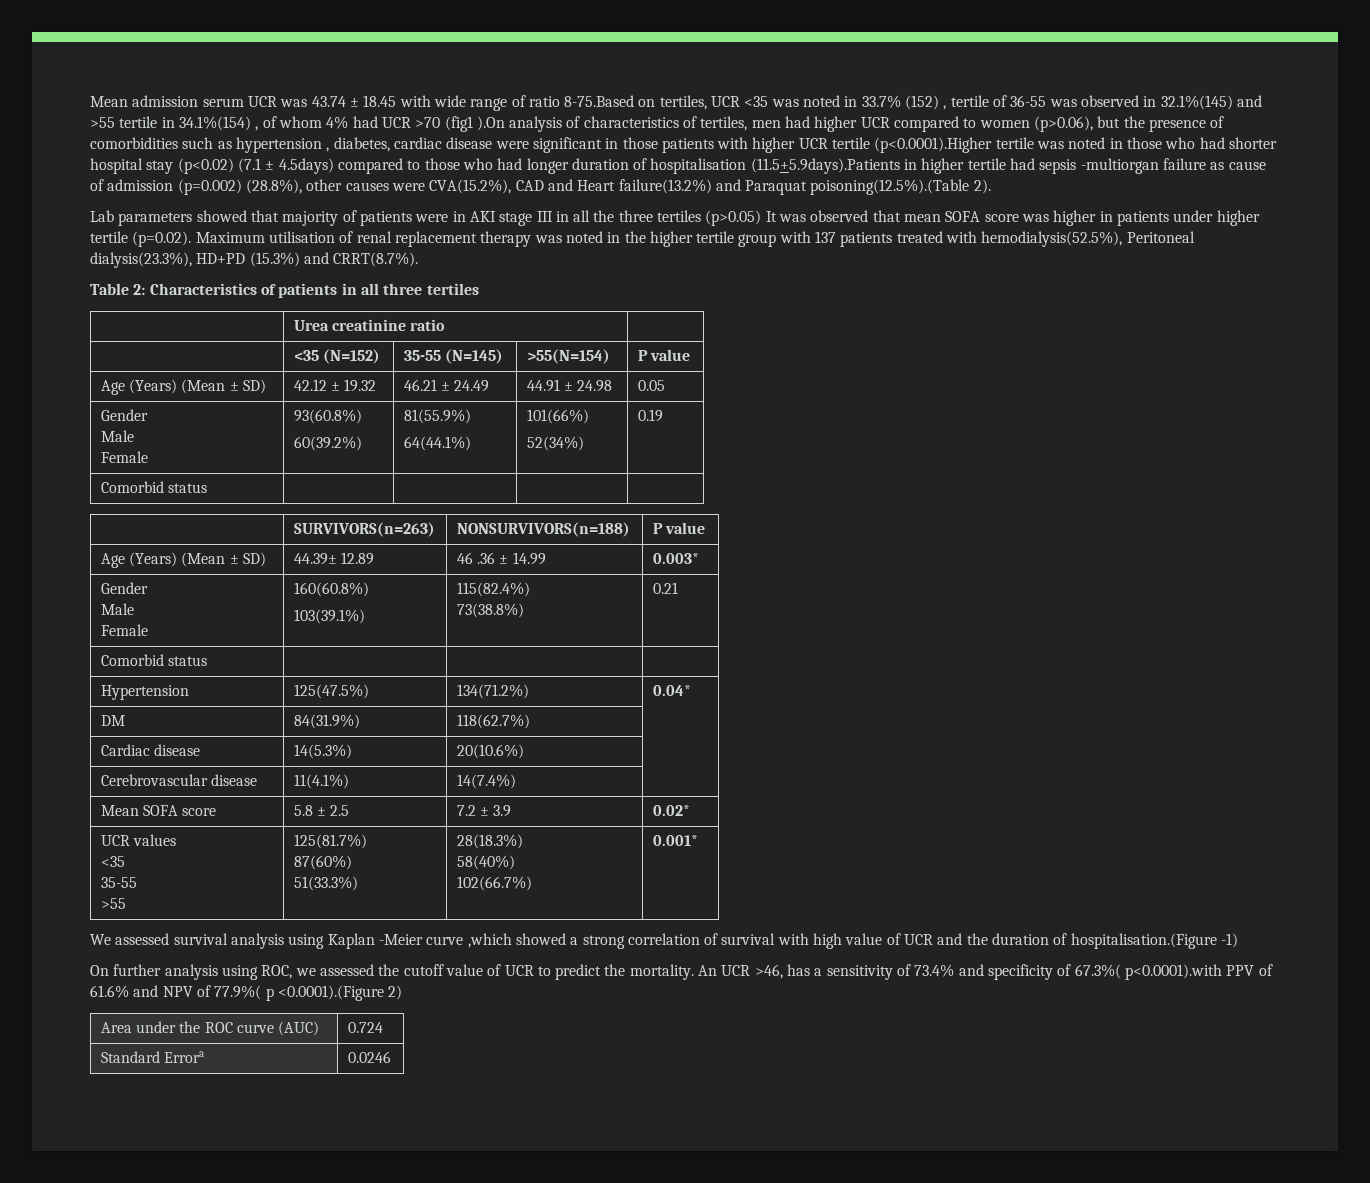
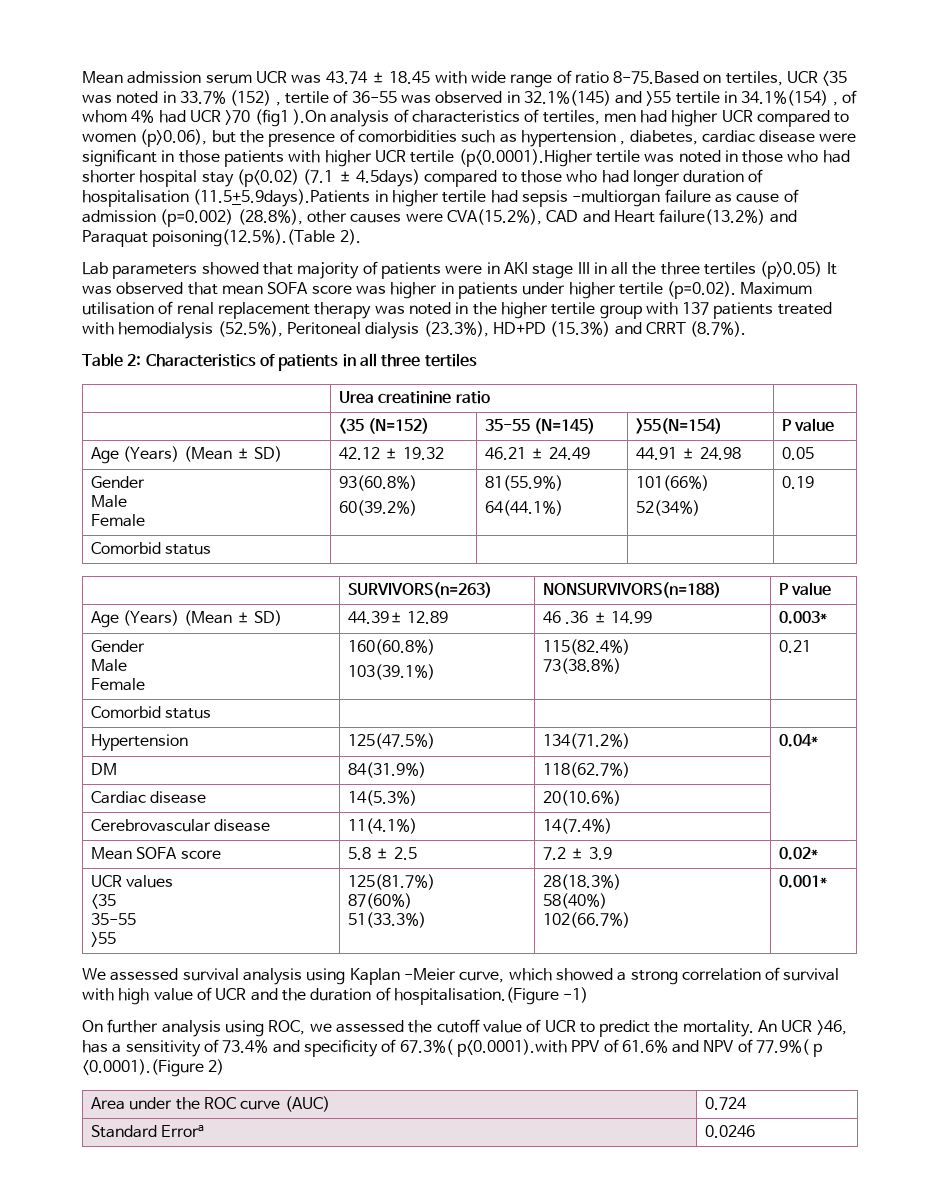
- Lab parameters showed that majority of patients were in AKI stage III in all the three tertiles (p>0.05) It was observed that mean SOFA score was higher in patients under higher tertile (p=0.02). Maximum utilisation of renal replacement therapy was noted in the higher tertile group with 137 patients treated with hemodialysis(52.5%), Peritoneal dialysis(23.3%), HD+PD (15.3%) and CRRT(8.7%).
+ Lab parameters showed that majority of patients were in AKI stage III in all the three tertiles (p>0.05) It was observed that mean SOFA score was higher in patients under higher tertile (p=0.02). Maximum utilisation of renal replacement therapy was noted in the higher tertile group with 137 patients treated with hemodialysis (52.5%), Peritoneal dialysis (23.3%), HD+PD (15.3%) and CRRT (8.7%).
- We assessed survival analysis using Kaplan -Meier curve ,which showed a strong correlation of survival with high value of UCR and the duration of hospitalisation.(Figure -1)
+ We assessed survival analysis using Kaplan -Meier curve, which showed a strong correlation of survival with high value of UCR and the duration of hospitalisation.(Figure -1)

